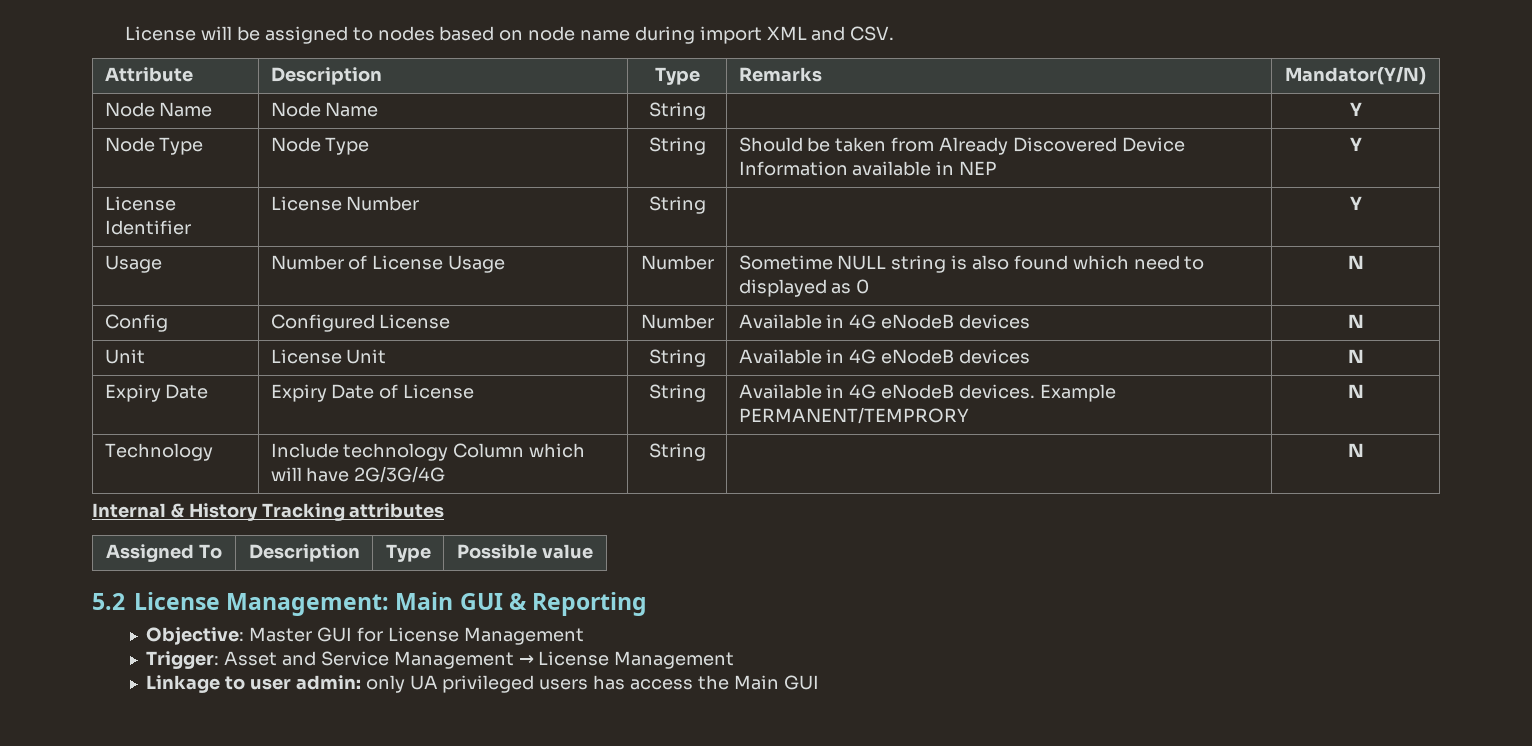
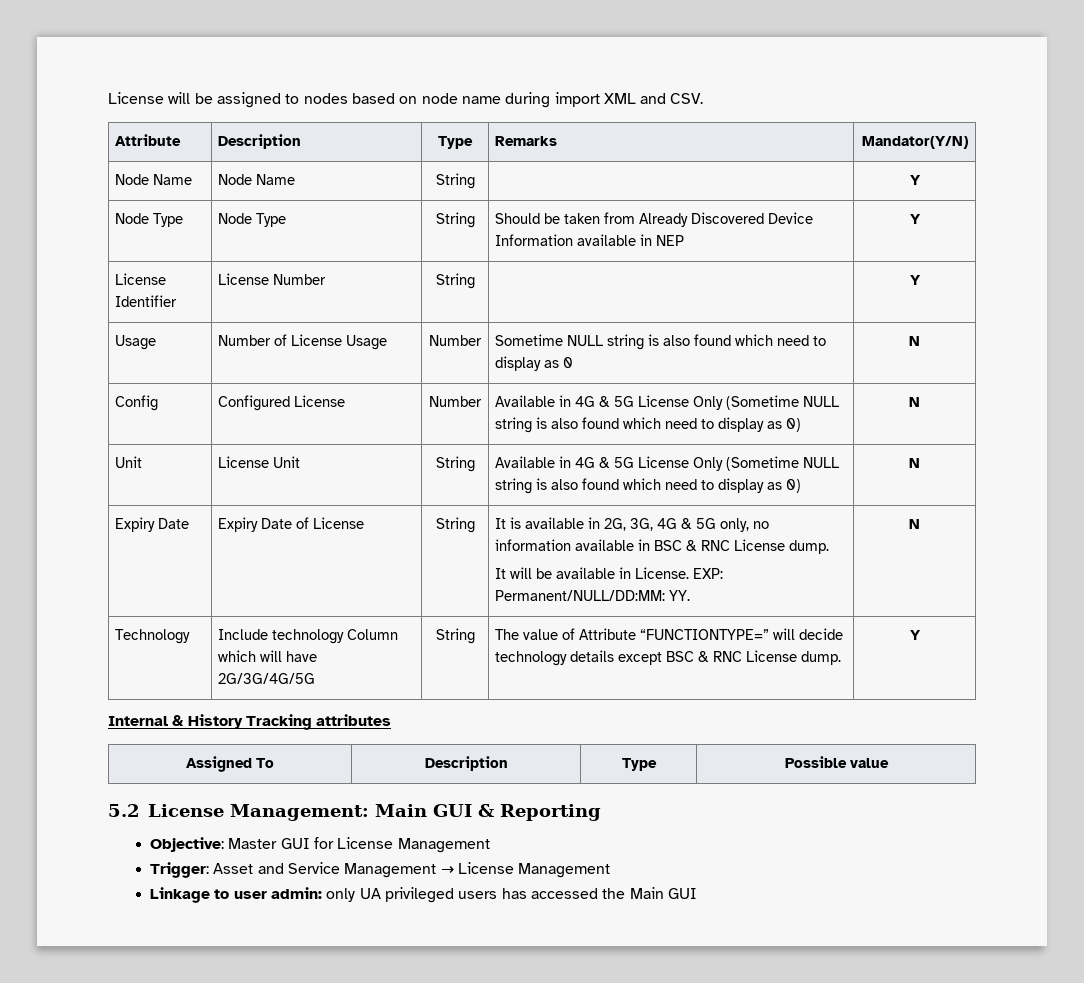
- Usage | Number of License Usage | Number | Sometime NULL string is also found which need to displayed as 0 | N
+ Usage | Number of License Usage | Number | Sometime NULL string is also found which need to display as 0 | N
- Config | Configured License | Number | Available in 4G eNodeB devices | N
+ Config | Configured License | Number | Available in 4G & 5G License Only (Sometime NULL string is also found which need to display as 0) | N
- Unit | License Unit | String | Available in 4G eNodeB devices | N
+ Unit | License Unit | String | Available in 4G & 5G License Only (Sometime NULL string is also found which need to display as 0) | N
- Expiry Date | Expiry Date of License | String | Available in 4G eNodeB devices. Example PERMANENT/TEMPRORY | N
+ Expiry Date | Expiry Date of License | String | It is available in 2G, 3G, 4G & 5G only, no information available in BSC & RNC License dump.
+ It will be available in License. EXP: Permanent/NULL/DD:MM: YY. | N
- Technology | Include technology Column which will have 2G/3G/4G | String | | N
+ Technology | Include technology Column which will have 2G/3G/4G/5G | String | The value of Attribute “FUNCTIONTYPE=” will decide technology details except BSC & RNC License dump. | Y
- Linkage to user admin: only UA privileged users has access the Main GUI
+ Linkage to user admin: only UA privileged users has accessed the Main GUI

